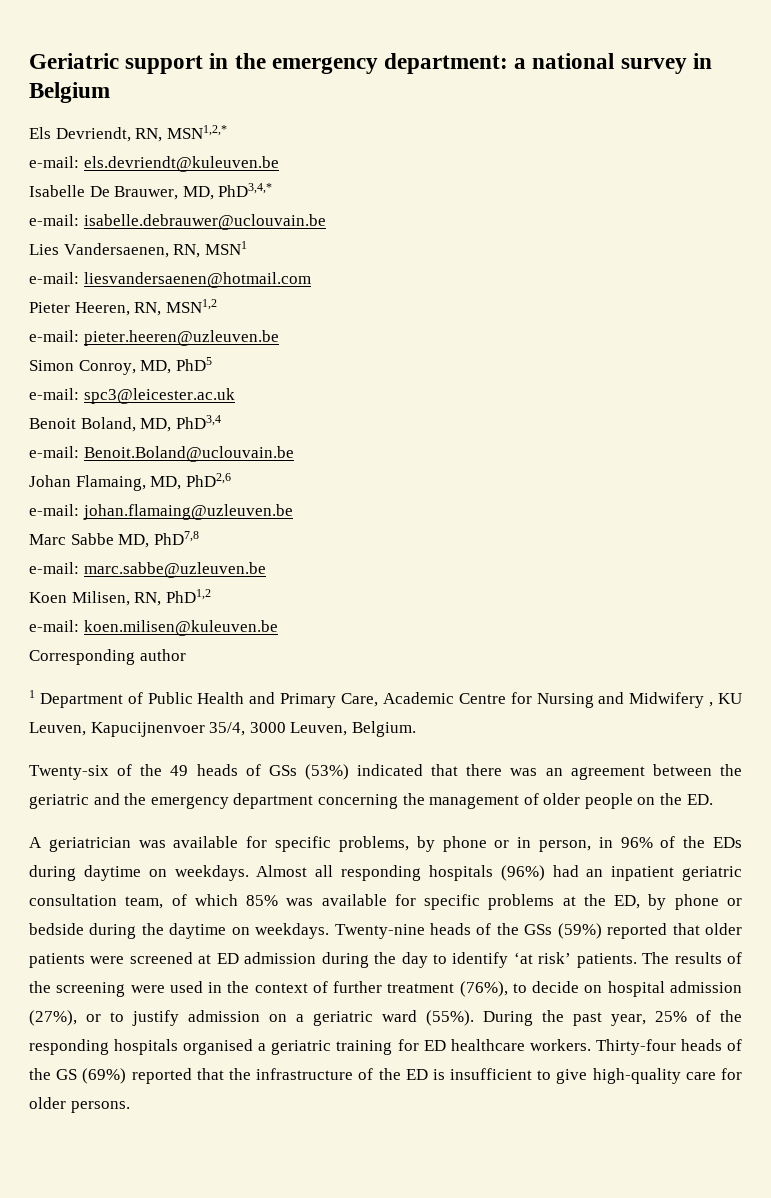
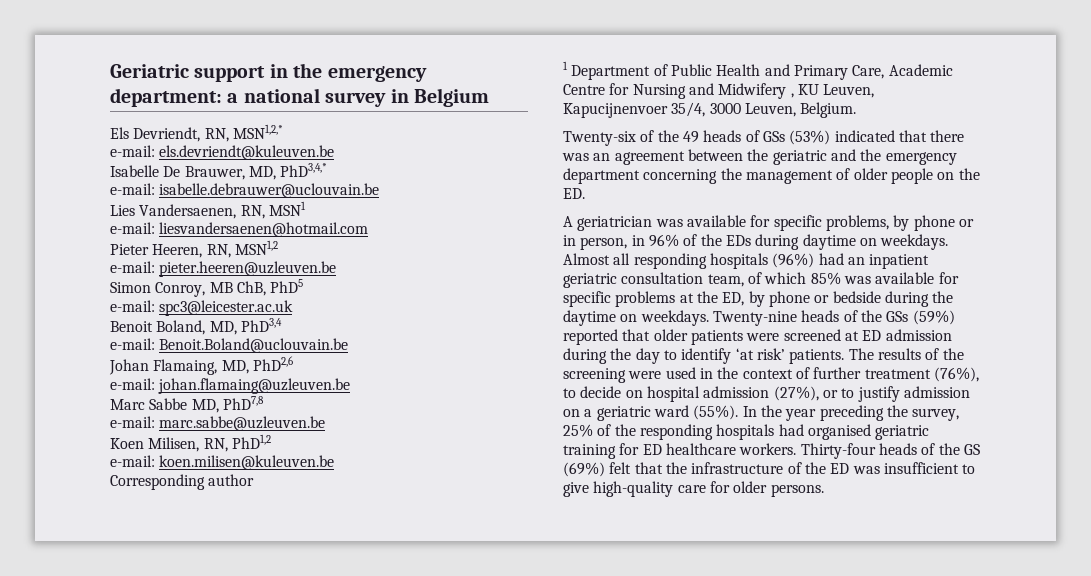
- Simon Conroy, MD, PhD5
+ Simon Conroy, MB ChB, PhD5
- During the past year, 25% of the responding hospitals organised a geriatric training for ED healthcare workers.
+ In the year preceding the survey, 25% of the responding hospitals had organised geriatric training for ED healthcare workers.
- Thirty-four heads of the GS (69%) reported that the infrastructure of the ED is insufficient to give high-quality care for older persons.
+ Thirty-four heads of the GS (69%) felt that the infrastructure of the ED was insufficient to give high-quality care for older persons.

